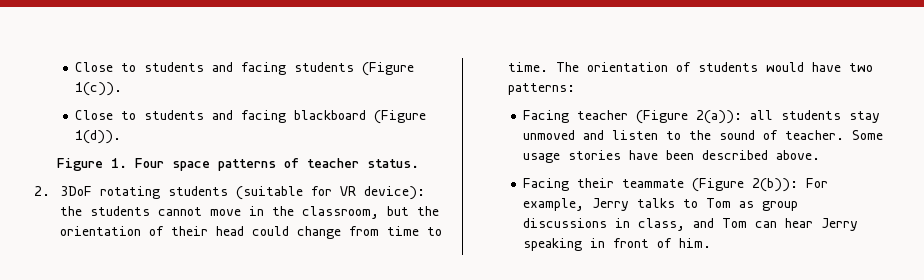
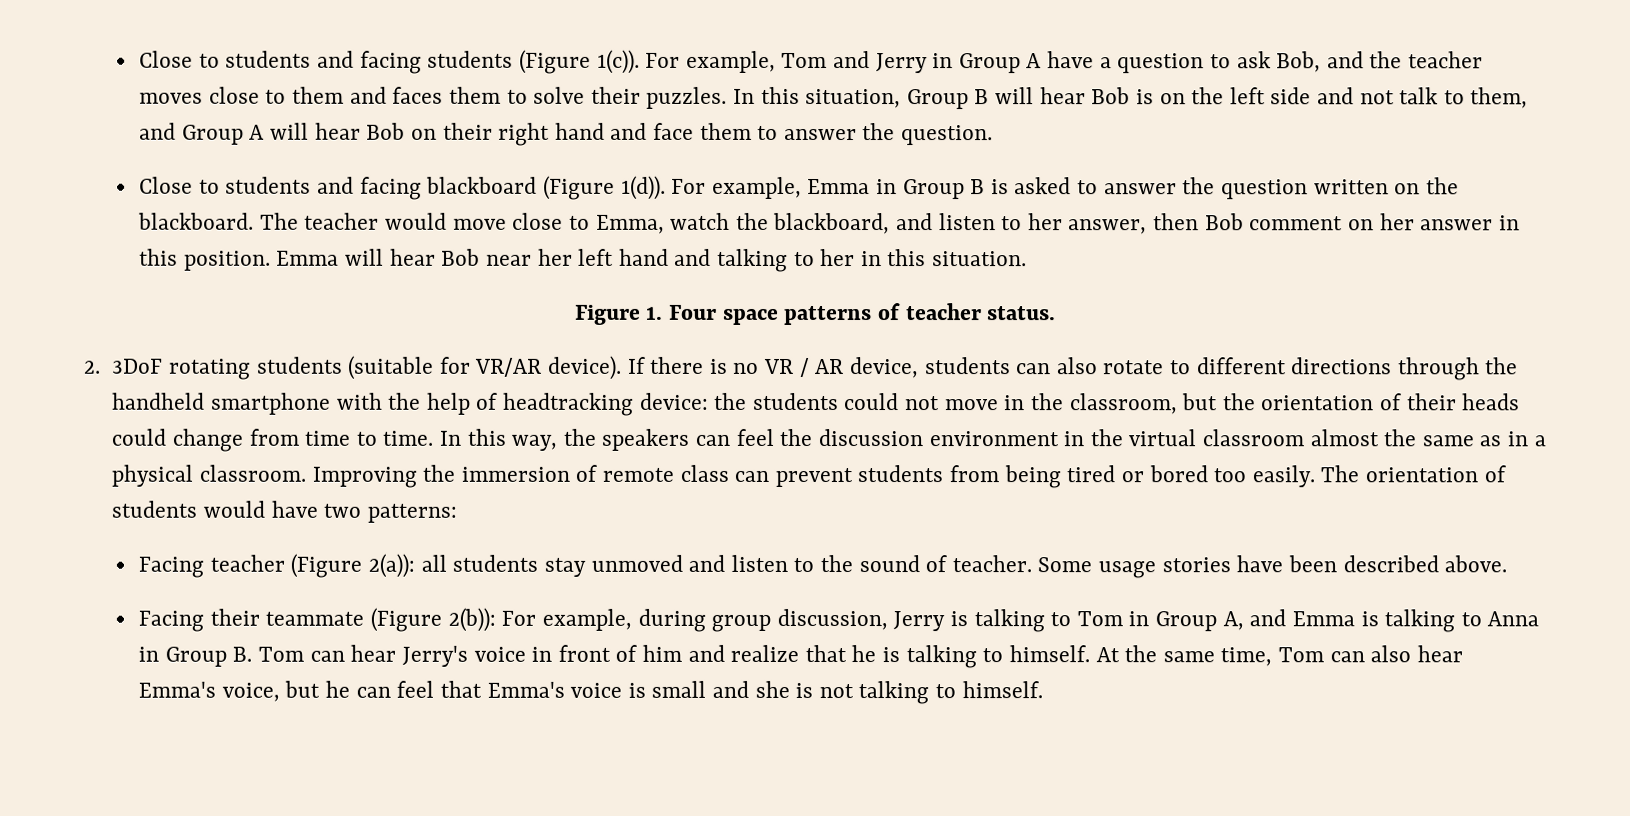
+ For example, Tom and Jerry in Group A have a question to ask Bob, and the teacher moves close to them and faces them to solve their puzzles. In this situation, Group B will hear Bob is on the left side and not talk to them, and Group A will hear Bob on their right hand and face them to answer the question.
+ For example, Emma in Group B is asked to answer the question written on the blackboard. The teacher would move close to Emma, watch the blackboard, and listen to her answer, then Bob comment on her answer in this position. Emma will hear Bob near her left hand and talking to her in this situation.
- 2. 3DoF rotating students (suitable for VR device): the students cannot move in the classroom, but the orientation of their head could change from time to time.
+ 2. 3DoF rotating students (suitable for VR/AR device). If there is no VR / AR device, students can also rotate to different directions through the handheld smartphone with the help of headtracking device: the students could not move in the classroom, but the orientation of their heads could change from time to time.
+ In this way, the speakers can feel the discussion environment in the virtual classroom almost the same as in a physical classroom. Improving the immersion of remote class can prevent students from being tired or bored too easily.
- Facing their teammate (Figure 2(b)): For example, Jerry talks to Tom as group discussions in class, and Tom can hear Jerry speaking in front of him.
+ Facing their teammate (Figure 2(b)): For example, during group discussion, Jerry is talking to Tom in Group A, and Emma is talking to Anna in Group B. Tom can hear Jerry's voice in front of him and realize that he is talking to himself. At the same time, Tom can also hear Emma's voice, but he can feel that Emma's voice is small and she is not talking to himself.

